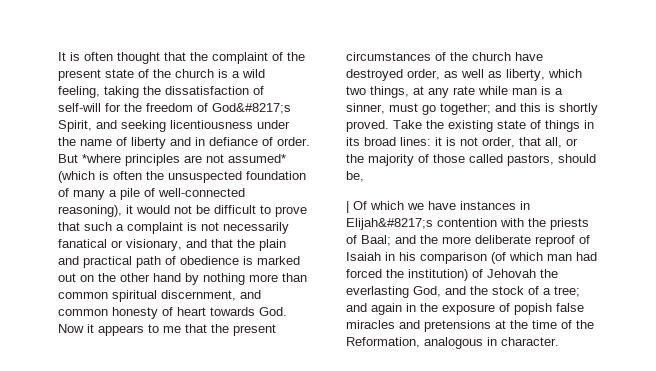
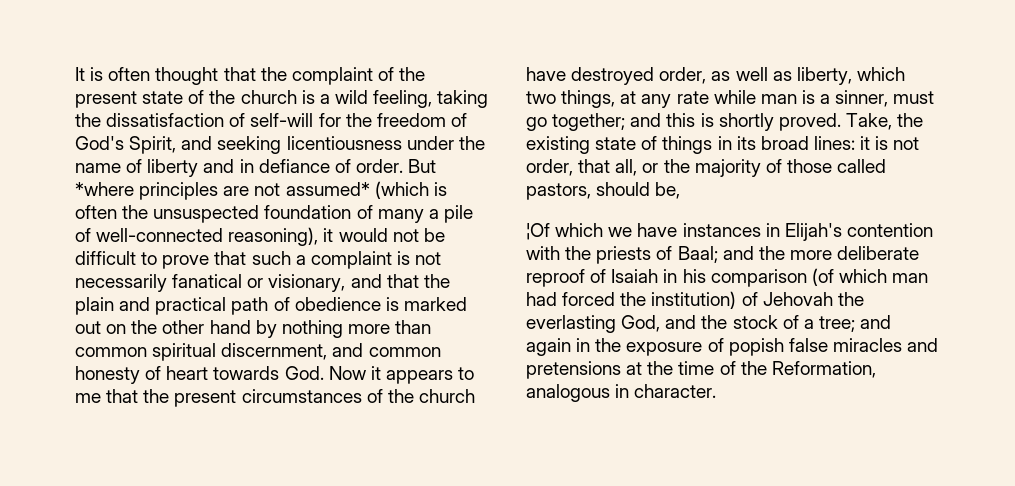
- It is often thought that the complaint of the present state of the church is a wild feeling, taking the dissatisfaction of self-will for the freedom of God&#8217;s Spirit, and seeking licentiousness under the name of liberty and in defiance of order.
+ It is often thought that the complaint of the present state of the church is a wild feeling, taking the dissatisfaction of self-will for the freedom of God's Spirit, and seeking licentiousness under the name of liberty and in defiance of order.
- Take the existing state of things in its broad lines: it is not order, that all, or the majority of those called pastors, should be,
+ Take, the existing state of things in its broad lines: it is not order, that all, or the majority of those called pastors, should be,
- | Of which we have instances in Elijah&#8217;s contention with the priests of Baal; and the more deliberate reproof of Isaiah in his comparison (of which man had forced the institution) of Jehovah the everlasting God, and the stock of a tree; and again in the exposure of popish false miracles and pretensions at the time of the Reformation, analogous in character.
+ ¦Of which we have instances in Elijah's contention with the priests of Baal; and the more deliberate reproof of Isaiah in his comparison (of which man had forced the institution) of Jehovah the everlasting God, and the stock of a tree; and again in the exposure of popish false miracles and pretensions at the time of the Reformation, analogous in character.

